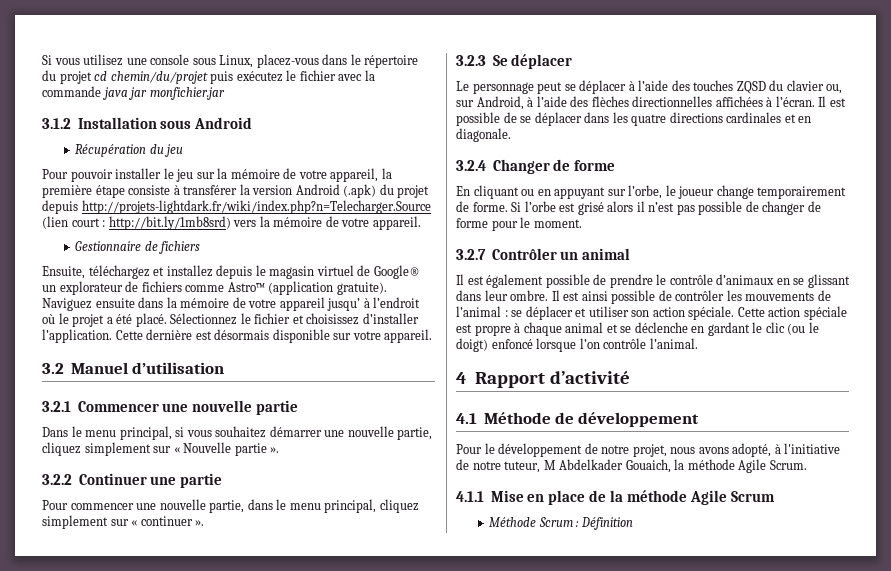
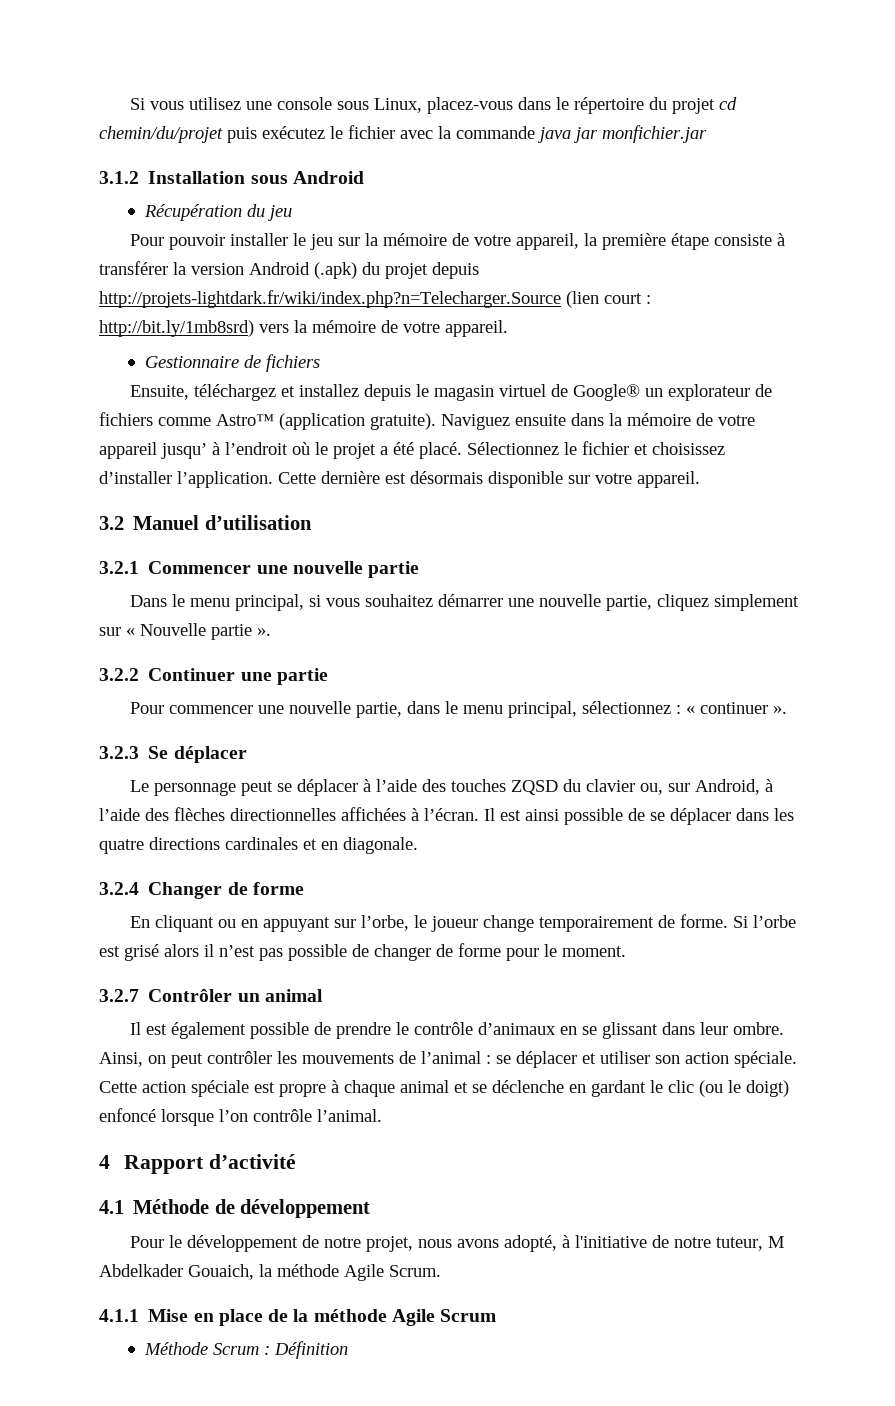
- Pour commencer une nouvelle partie, dans le menu principal, cliquez simplement sur « continuer ».
+ Pour commencer une nouvelle partie, dans le menu principal, sélectionnez : « continuer ».
- Il est possible de se déplacer dans les quatre directions cardinales et en diagonale.
+ Il est ainsi possible de se déplacer dans les quatre directions cardinales et en diagonale.
- Il est ainsi possible de contrôler les mouvements de l’animal : se déplacer et utiliser son action spéciale.
+ Ainsi, on peut contrôler les mouvements de l’animal : se déplacer et utiliser son action spéciale.

